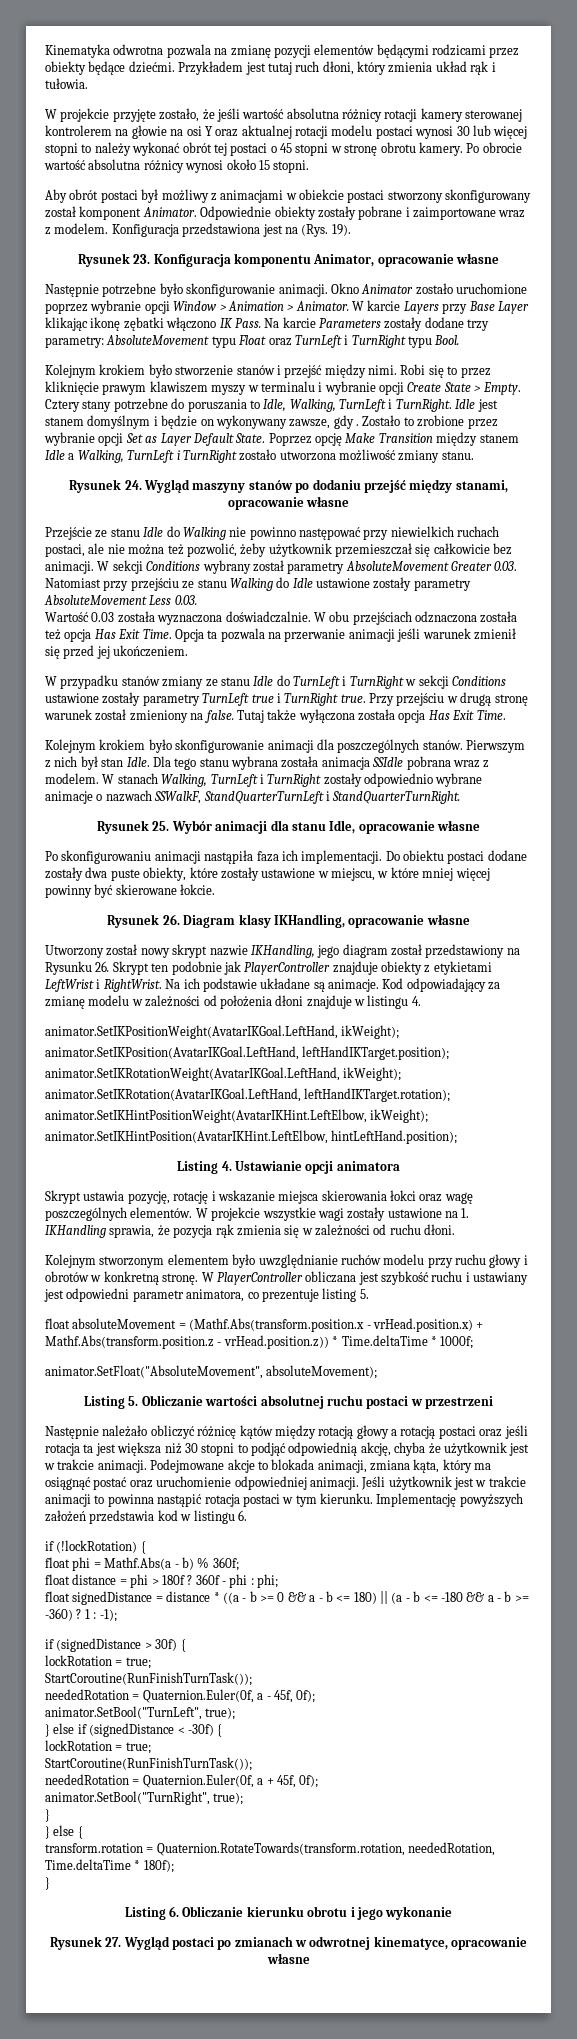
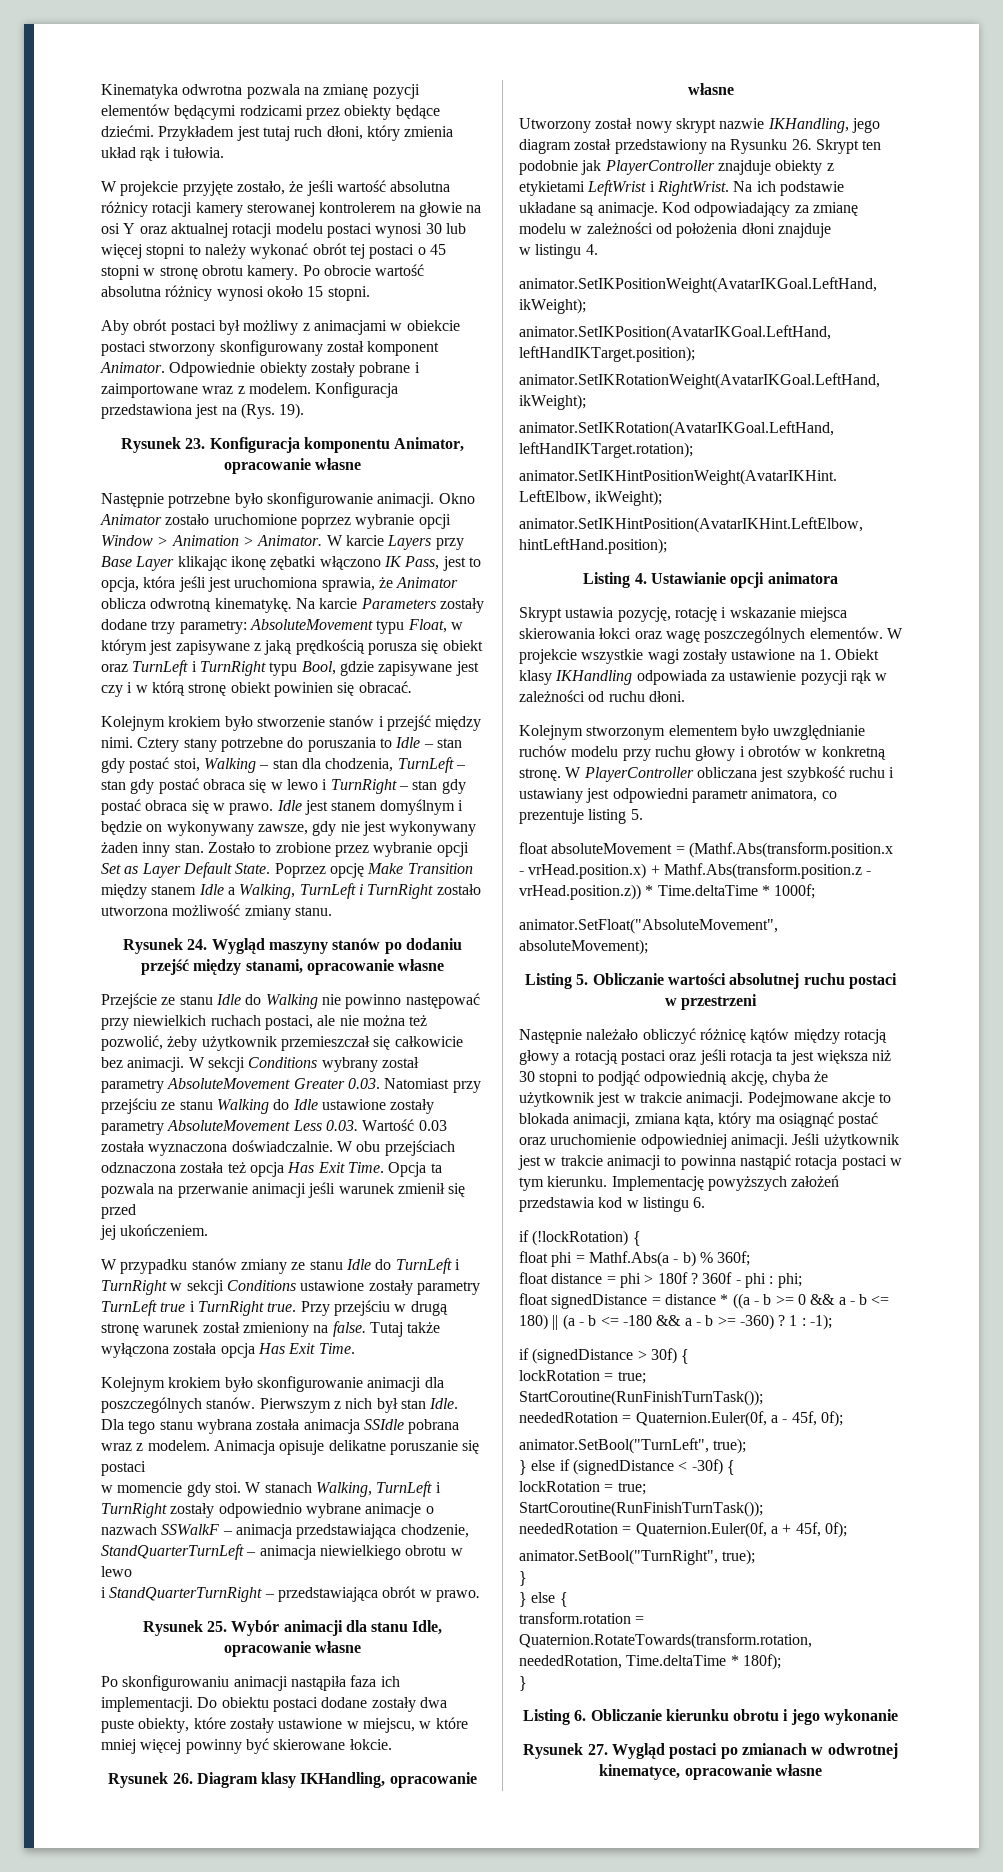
- W karcie Layers przy Base Layer klikając ikonę zębatki włączono IK Pass.
+ W karcie Layers przy Base Layer klikając ikonę zębatki włączono IK Pass, jest to opcja, która jeśli jest uruchomiona sprawia, że Animator oblicza odwrotną kinematykę.
- Na karcie Parameters zostały dodane trzy parametry: AbsoluteMovement typu Float oraz TurnLeft i TurnRight typu Bool.
+ Na karcie Parameters zostały dodane trzy parametry: AbsoluteMovement typu Float, w którym jest zapisywane z jaką prędkością porusza się obiekt oraz TurnLeft i TurnRight typu Bool, gdzie zapisywane jest czy i w którą stronę obiekt powinien się obracać.
- Robi się to przez kliknięcie prawym klawiszem myszy w terminalu i wybranie opcji Create State > Empty.
- Cztery stany potrzebne do poruszania to Idle, Walking, TurnLeft i TurnRight.
+ Cztery stany potrzebne do poruszania to Idle – stan gdy postać stoi, Walking – stan dla chodzenia, TurnLeft – stan gdy postać obraca się w lewo i TurnRight – stan gdy postać obraca się w prawo.
- Idle jest stanem domyślnym i będzie on wykonywany zawsze, gdy .
+ Idle jest stanem domyślnym i będzie on wykonywany zawsze, gdy nie jest wykonywany żaden inny stan.
- W sekcji Conditions wybrany został parametry AbsoluteMovement Greater 0.03. Natomiast przy przejściu ze stanu Walking do Idle ustawione zostały parametry AbsoluteMovement Less 0.03.
- Wartość 0.03 została wyznaczona doświadczalnie.
+ W sekcji Conditions wybrany został parametry AbsoluteMovement Greater 0.03. Natomiast przy przejściu ze stanu Walking do Idle ustawione zostały parametry AbsoluteMovement Less 0.03. Wartość 0.03 została wyznaczona doświadczalnie.
- Opcja ta pozwala na przerwanie animacji jeśli warunek zmienił się przed jej ukończeniem.
+ Opcja ta pozwala na przerwanie animacji jeśli warunek zmienił się przed
+ jej ukończeniem.
+ Animacja opisuje delikatne poruszanie się postaci
+ w momencie gdy stoi.
- W stanach Walking, TurnLeft i TurnRight zostały odpowiednio wybrane animacje o nazwach SSWalkF, StandQuarterTurnLeft i StandQuarterTurnRight.
+ W stanach Walking, TurnLeft i TurnRight zostały odpowiednio wybrane animacje o nazwach SSWalkF – animacja przedstawiająca chodzenie, StandQuarterTurnLeft – animacja niewielkiego obrotu w lewo
+ i StandQuarterTurnRight – przedstawiająca obrót w prawo.
- Kod odpowiadający za zmianę modelu w zależności od położenia dłoni znajduje w listingu 4.
+ Kod odpowiadający za zmianę modelu w zależności od położenia dłoni znajduje
+ w listingu 4.
- W projekcie wszystkie wagi zostały ustawione na 1. IKHandling sprawia, że pozycja rąk zmienia się w zależności od ruchu dłoni.
+ W projekcie wszystkie wagi zostały ustawione na 1. Obiekt klasy IKHandling odpowiada za ustawienie pozycji rąk w zależności od ruchu dłoni.

